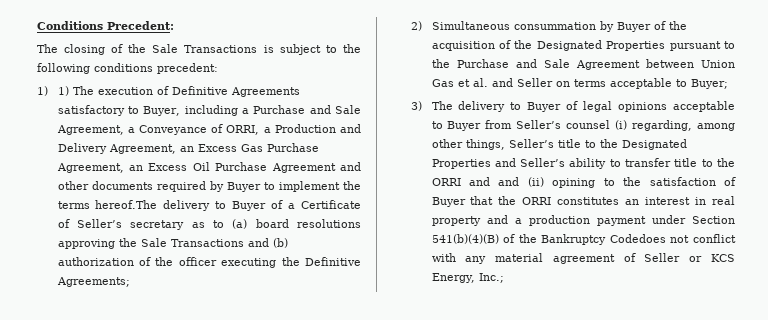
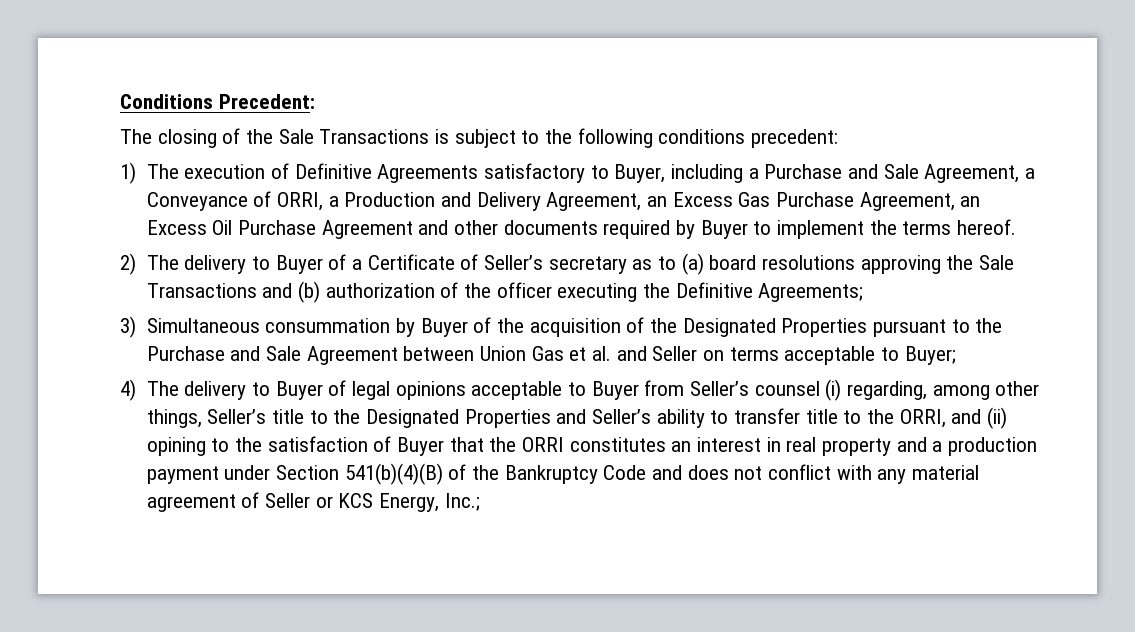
- 1) 1) The execution of Definitive Agreements satisfactory to Buyer, including a Purchase and Sale Agreement, a Conveyance of ORRI, a Production and Delivery Agreement, an Excess Gas Purchase Agreement, an Excess Oil Purchase Agreement and other documents required by Buyer to implement the terms hereof.The delivery to Buyer of a Certificate of Seller’s secretary as to (a) board resolutions approving the Sale Transactions and (b) authorization of the officer executing the Definitive Agreements;
+ 1) The execution of Definitive Agreements satisfactory to Buyer, including a Purchase and Sale Agreement, a Conveyance of ORRI, a Production and Delivery Agreement, an Excess Gas Purchase Agreement, an Excess Oil Purchase Agreement and other documents required by Buyer to implement the terms hereof.
+ 2) The delivery to Buyer of a Certificate of Seller’s secretary as to (a) board resolutions approving the Sale Transactions and (b) authorization of the officer executing the Definitive Agreements;
- 2) Simultaneous consummation by Buyer of the acquisition of the Designated Properties pursuant to the Purchase and Sale Agreement between Union Gas et al. and Seller on terms acceptable to Buyer;
+ 3) Simultaneous consummation by Buyer of the acquisition of the Designated Properties pursuant to the Purchase and Sale Agreement between Union Gas et al. and Seller on terms acceptable to Buyer;
- 3) The delivery to Buyer of legal opinions acceptable to Buyer from Seller’s counsel (i) regarding, among other things, Seller’s title to the Designated Properties and Seller’s ability to transfer title to the ORRI and and (ii) opining to the satisfaction of Buyer that the ORRI constitutes an interest in real property and a production payment under Section 541(b)(4)(B) of the Bankruptcy Codedoes not conflict with any material agreement of Seller or KCS Energy, Inc.;
+ 4) The delivery to Buyer of legal opinions acceptable to Buyer from Seller’s counsel (i) regarding, among other things, Seller’s title to the Designated Properties and Seller’s ability to transfer title to the ORRI, and (ii) opining to the satisfaction of Buyer that the ORRI constitutes an interest in real property and a production payment under Section 541(b)(4)(B) of the Bankruptcy Code and does not conflict with any material agreement of Seller or KCS Energy, Inc.;

